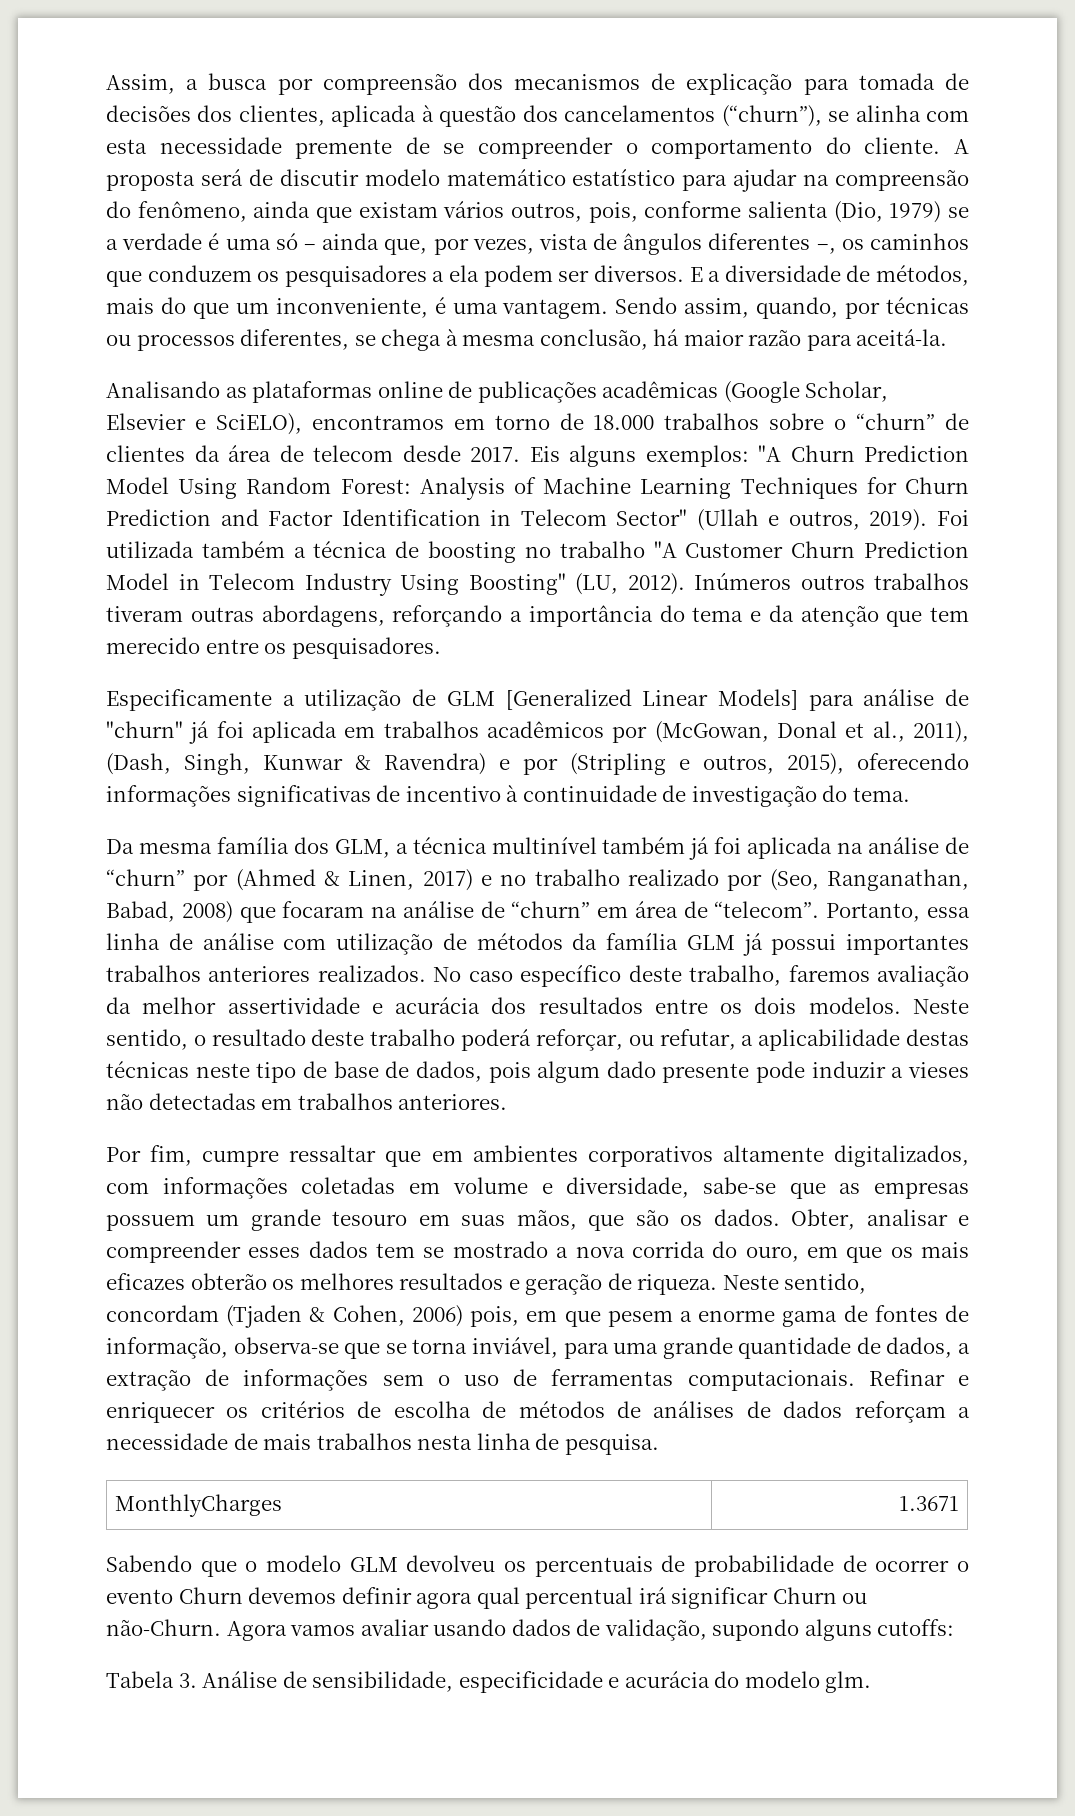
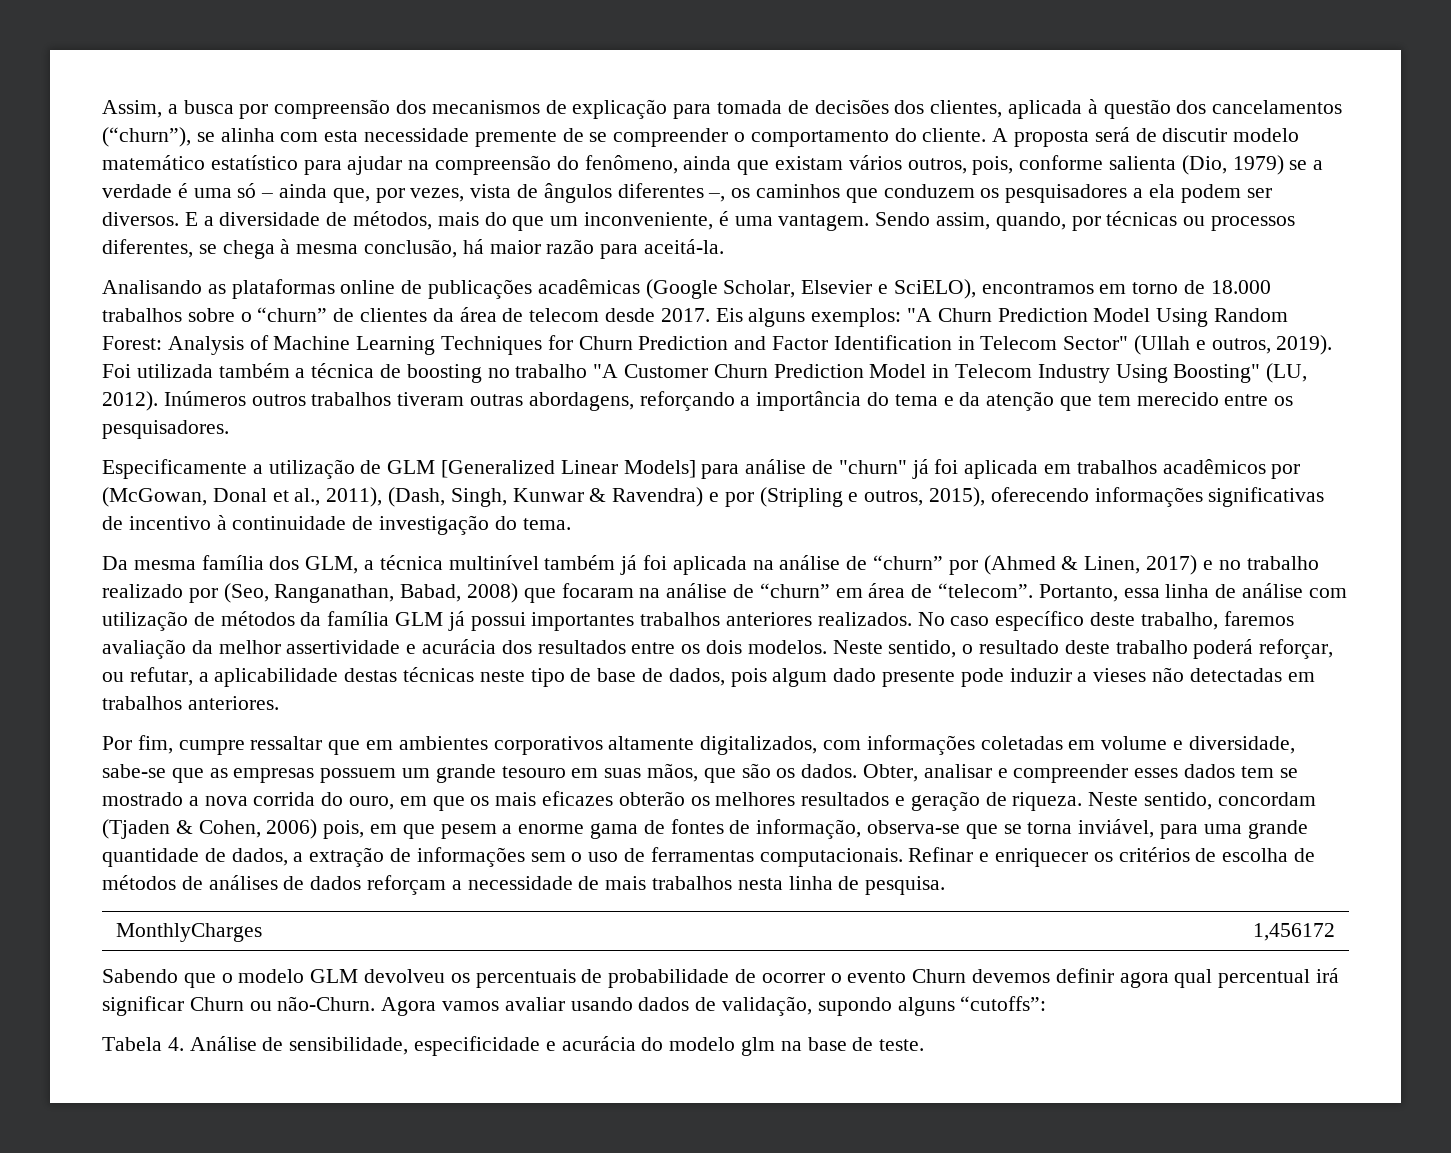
- MonthlyCharges | 1.3671
+ MonthlyCharges | 1,456172
- Agora vamos avaliar usando dados de validação, supondo alguns cutoffs:
+ Agora vamos avaliar usando dados de validação, supondo alguns “cutoffs”:
- Tabela 3. Análise de sensibilidade, especificidade e acurácia do modelo glm.
+ Tabela 4. Análise de sensibilidade, especificidade e acurácia do modelo glm na base de teste.

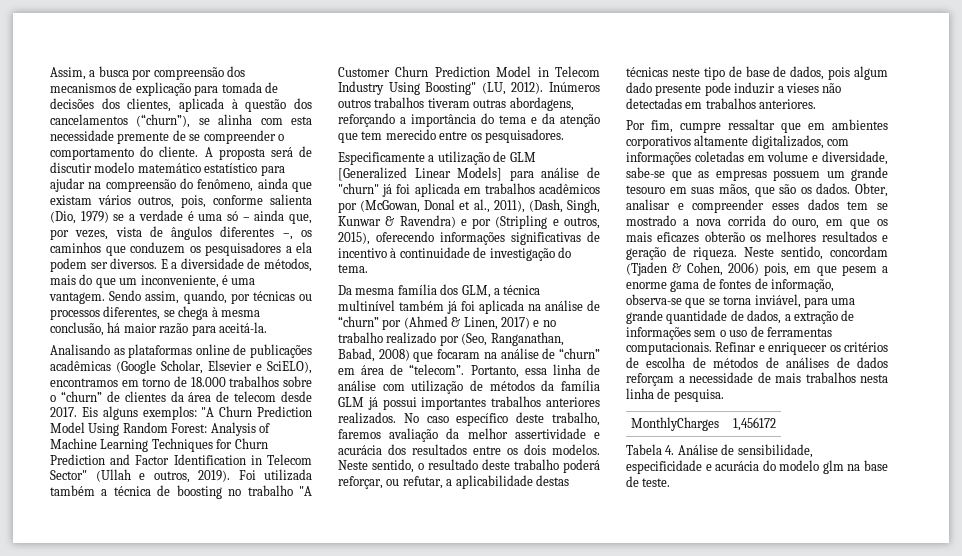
- Sabendo que o modelo GLM devolveu os percentuais de probabilidade de ocorrer o evento Churn devemos definir agora qual percentual irá significar Churn ou não-Churn. Agora vamos avaliar usando dados de validação, supondo alguns “cutoffs”:

